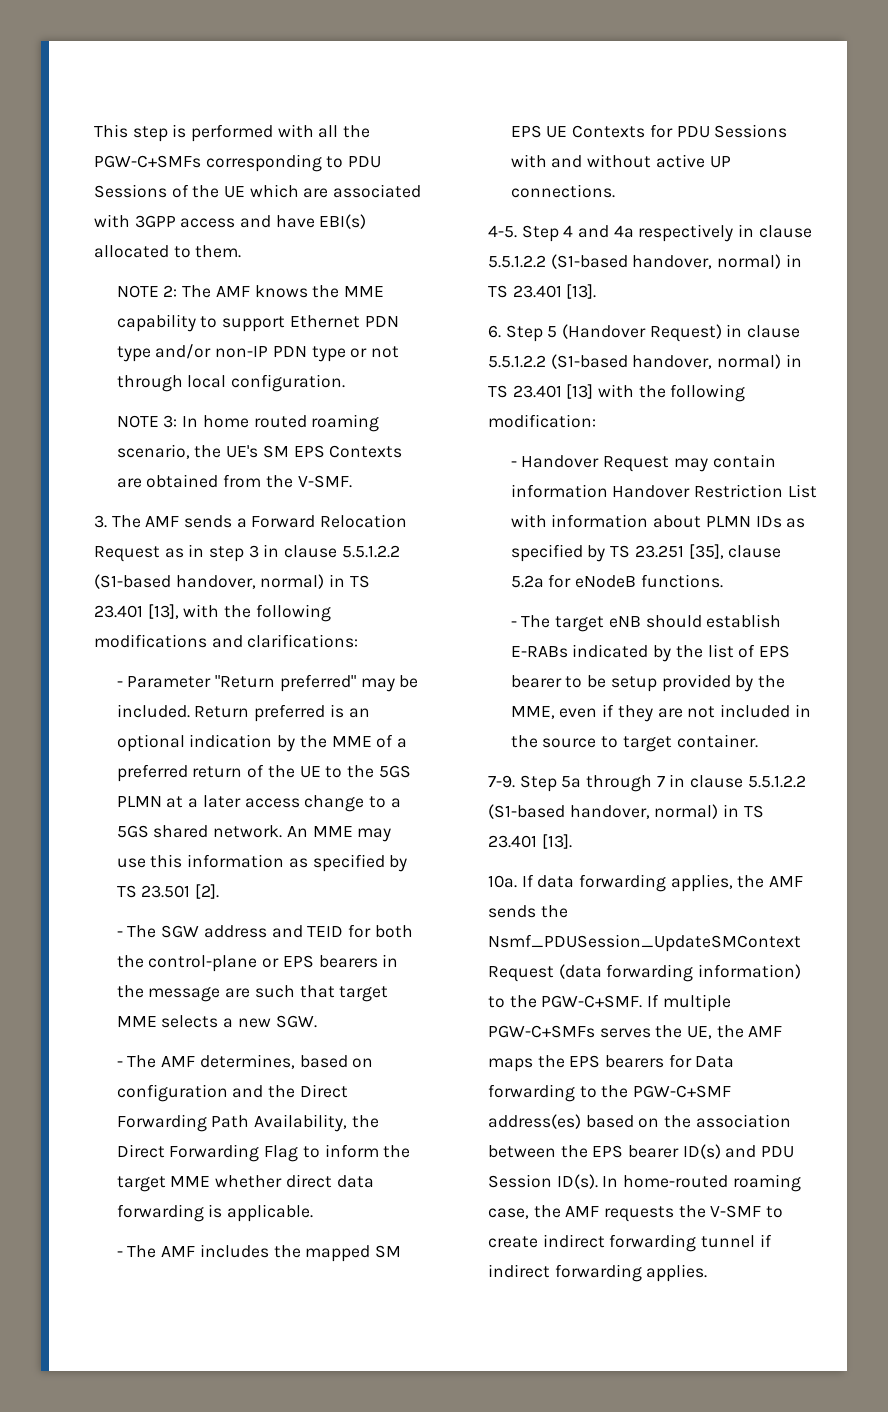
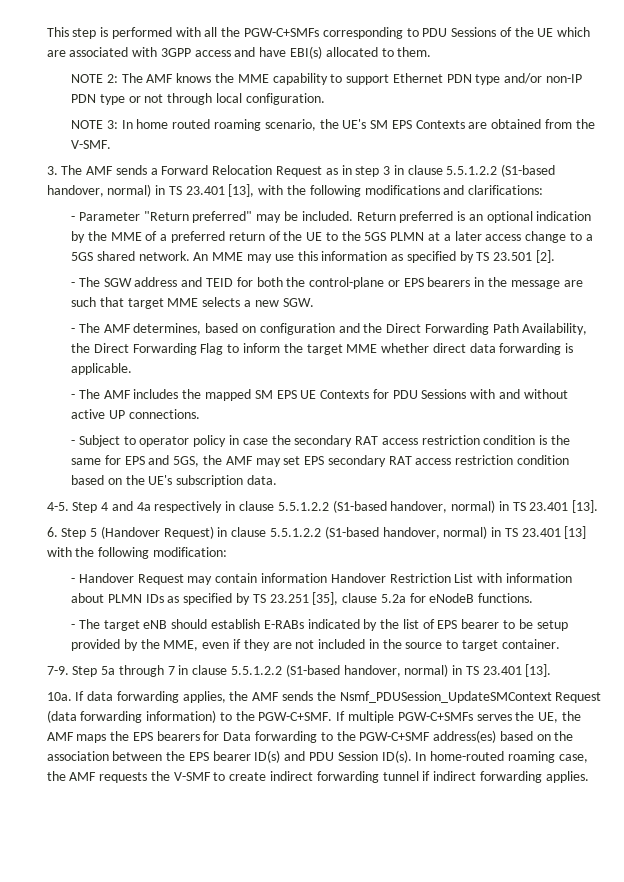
+ - Subject to operator policy in case the secondary RAT access restriction condition is the same for EPS and 5GS, the AMF may set EPS secondary RAT access restriction condition based on the UE's subscription data.

